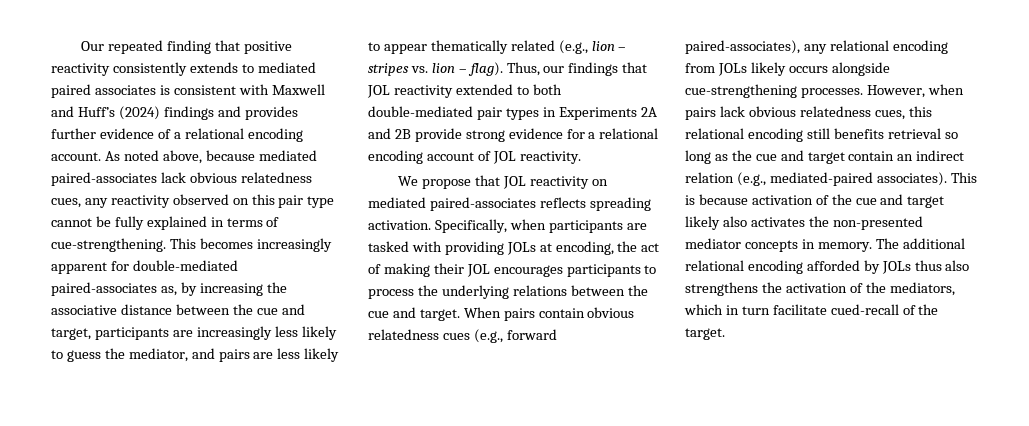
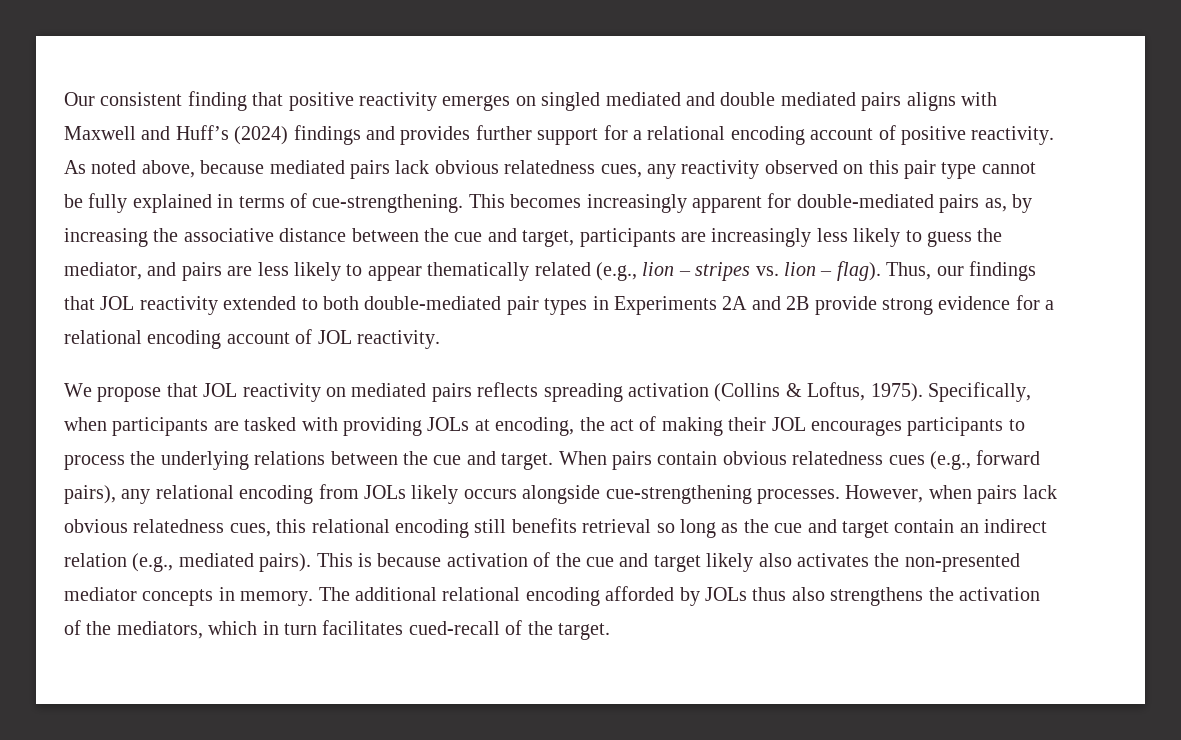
- Our repeated finding that positive reactivity consistently extends to mediated paired associates is consistent with Maxwell and Huff’s (2024) findings and provides further evidence of a relational encoding account.
+ Our consistent finding that positive reactivity emerges on singled mediated and double mediated pairs aligns with Maxwell and Huff’s (2024) findings and provides further support for a relational encoding account of positive reactivity.
- As noted above, because mediated paired-associates lack obvious relatedness cues, any reactivity observed on this pair type cannot be fully explained in terms of cue-strengthening.
+ As noted above, because mediated pairs lack obvious relatedness cues, any reactivity observed on this pair type cannot be fully explained in terms of cue-strengthening.
- This becomes increasingly apparent for double-mediated paired-associates as, by increasing the associative distance between the cue and target, participants are increasingly less likely to guess the mediator, and pairs are less likely to appear thematically related (e.g., lion – stripes vs. lion – flag).
+ This becomes increasingly apparent for double-mediated pairs as, by increasing the associative distance between the cue and target, participants are increasingly less likely to guess the mediator, and pairs are less likely to appear thematically related (e.g., lion – stripes vs. lion – flag).
- We propose that JOL reactivity on mediated paired-associates reflects spreading activation.
+ We propose that JOL reactivity on mediated pairs reflects spreading activation (Collins & Loftus, 1975).
- When pairs contain obvious relatedness cues (e.g., forward paired-associates), any relational encoding from JOLs likely occurs alongside cue-strengthening processes.
+ When pairs contain obvious relatedness cues (e.g., forward pairs), any relational encoding from JOLs likely occurs alongside cue-strengthening processes.
- However, when pairs lack obvious relatedness cues, this relational encoding still benefits retrieval so long as the cue and target contain an indirect relation (e.g., mediated-paired associates).
+ However, when pairs lack obvious relatedness cues, this relational encoding still benefits retrieval so long as the cue and target contain an indirect relation (e.g., mediated pairs).
- The additional relational encoding afforded by JOLs thus also strengthens the activation of the mediators, which in turn facilitate cued-recall of the target.
+ The additional relational encoding afforded by JOLs thus also strengthens the activation of the mediators, which in turn facilitates cued-recall of the target.

